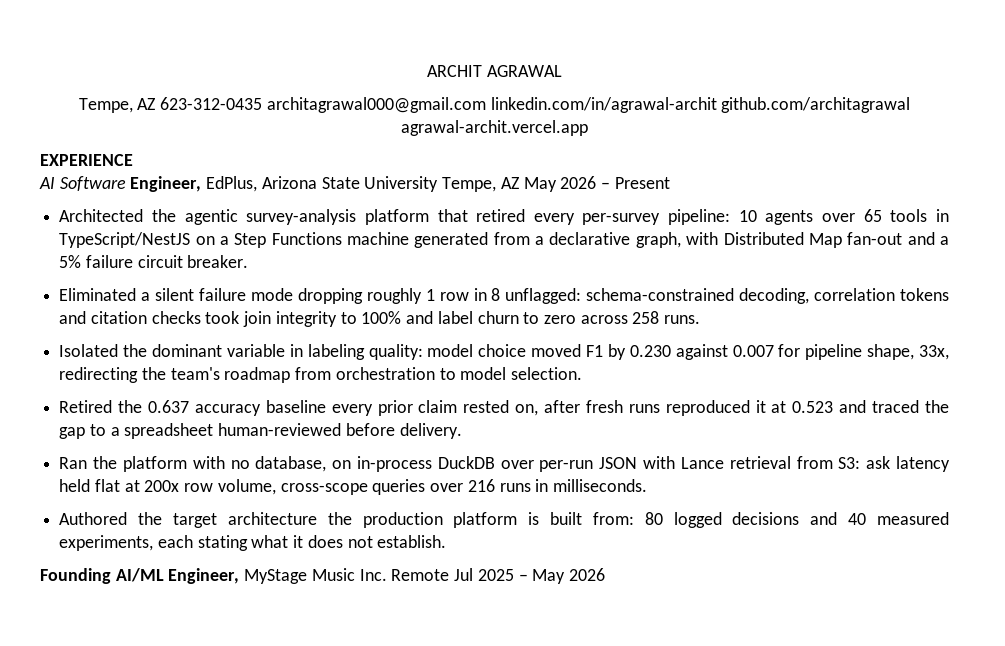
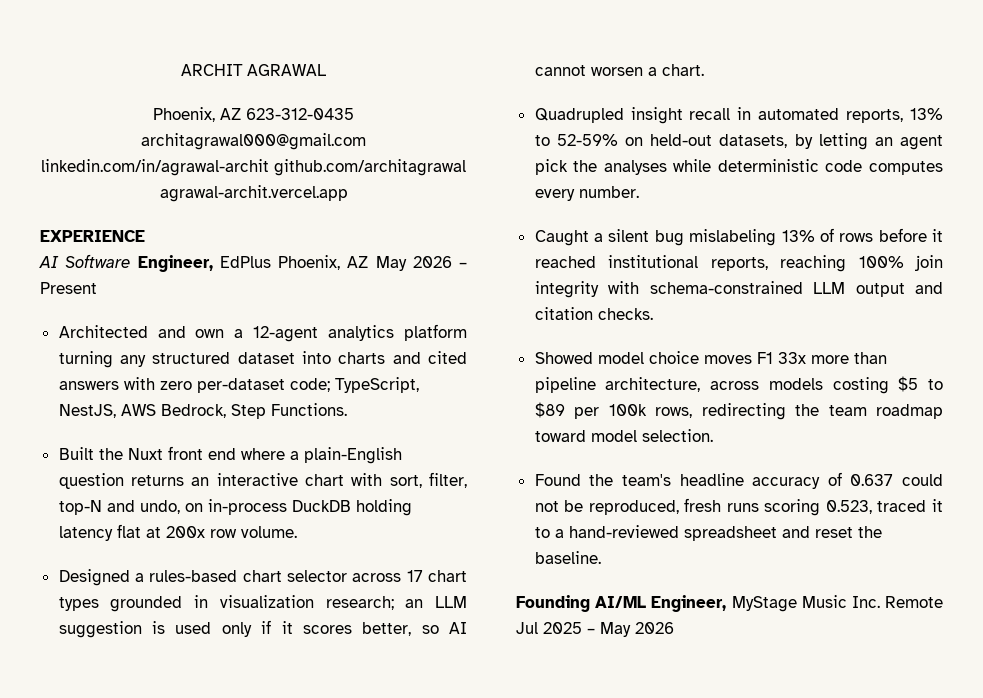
- Tempe, AZ 623-312-0435 architagrawal000@gmail.com linkedin.com/in/agrawal-archit github.com/architagrawal agrawal-archit.vercel.app
+ Phoenix, AZ 623-312-0435 architagrawal000@gmail.com linkedin.com/in/agrawal-archit github.com/architagrawal agrawal-archit.vercel.app
- AI Software Engineer, EdPlus, Arizona State University Tempe, AZ May 2026 – Present
+ AI Software Engineer, EdPlus Phoenix, AZ May 2026 – Present
- Architected the agentic survey-analysis platform that retired every per-survey pipeline: 10 agents over 65 tools in TypeScript/NestJS on a Step Functions machine generated from a declarative graph, with Distributed Map fan-out and a 5% failure circuit breaker.
- Eliminated a silent failure mode dropping roughly 1 row in 8 unflagged: schema-constrained decoding, correlation tokens and citation checks took join integrity to 100% and label churn to zero across 258 runs.
- Isolated the dominant variable in labeling quality: model choice moved F1 by 0.230 against 0.007 for pipeline shape, 33x, redirecting the team's roadmap from orchestration to model selection.
- Retired the 0.637 accuracy baseline every prior claim rested on, after fresh runs reproduced it at 0.523 and traced the gap to a spreadsheet human-reviewed before delivery.
- Ran the platform with no database, on in-process DuckDB over per-run JSON with Lance retrieval from S3: ask latency held flat at 200x row volume, cross-scope queries over 216 runs in milliseconds.
- Authored the target architecture the production platform is built from: 80 logged decisions and 40 measured experiments, each stating what it does not establish.
+ Architected and own a 12-agent analytics platform turning any structured dataset into charts and cited answers with zero per-dataset code; TypeScript, NestJS, AWS Bedrock, Step Functions.
+ Built the Nuxt front end where a plain-English question returns an interactive chart with sort, filter, top-N and undo, on in-process DuckDB holding latency flat at 200x row volume.
+ Designed a rules-based chart selector across 17 chart types grounded in visualization research; an LLM suggestion is used only if it scores better, so AI cannot worsen a chart.
+ Quadrupled insight recall in automated reports, 13% to 52-59% on held-out datasets, by letting an agent pick the analyses while deterministic code computes every number.
+ Caught a silent bug mislabeling 13% of rows before it reached institutional reports, reaching 100% join integrity with schema-constrained LLM output and citation checks.
+ Showed model choice moves F1 33x more than pipeline architecture, across models costing $5 to $89 per 100k rows, redirecting the team roadmap toward model selection.
+ Found the team's headline accuracy of 0.637 could not be reproduced, fresh runs scoring 0.523, traced it to a hand-reviewed spreadsheet and reset the baseline.

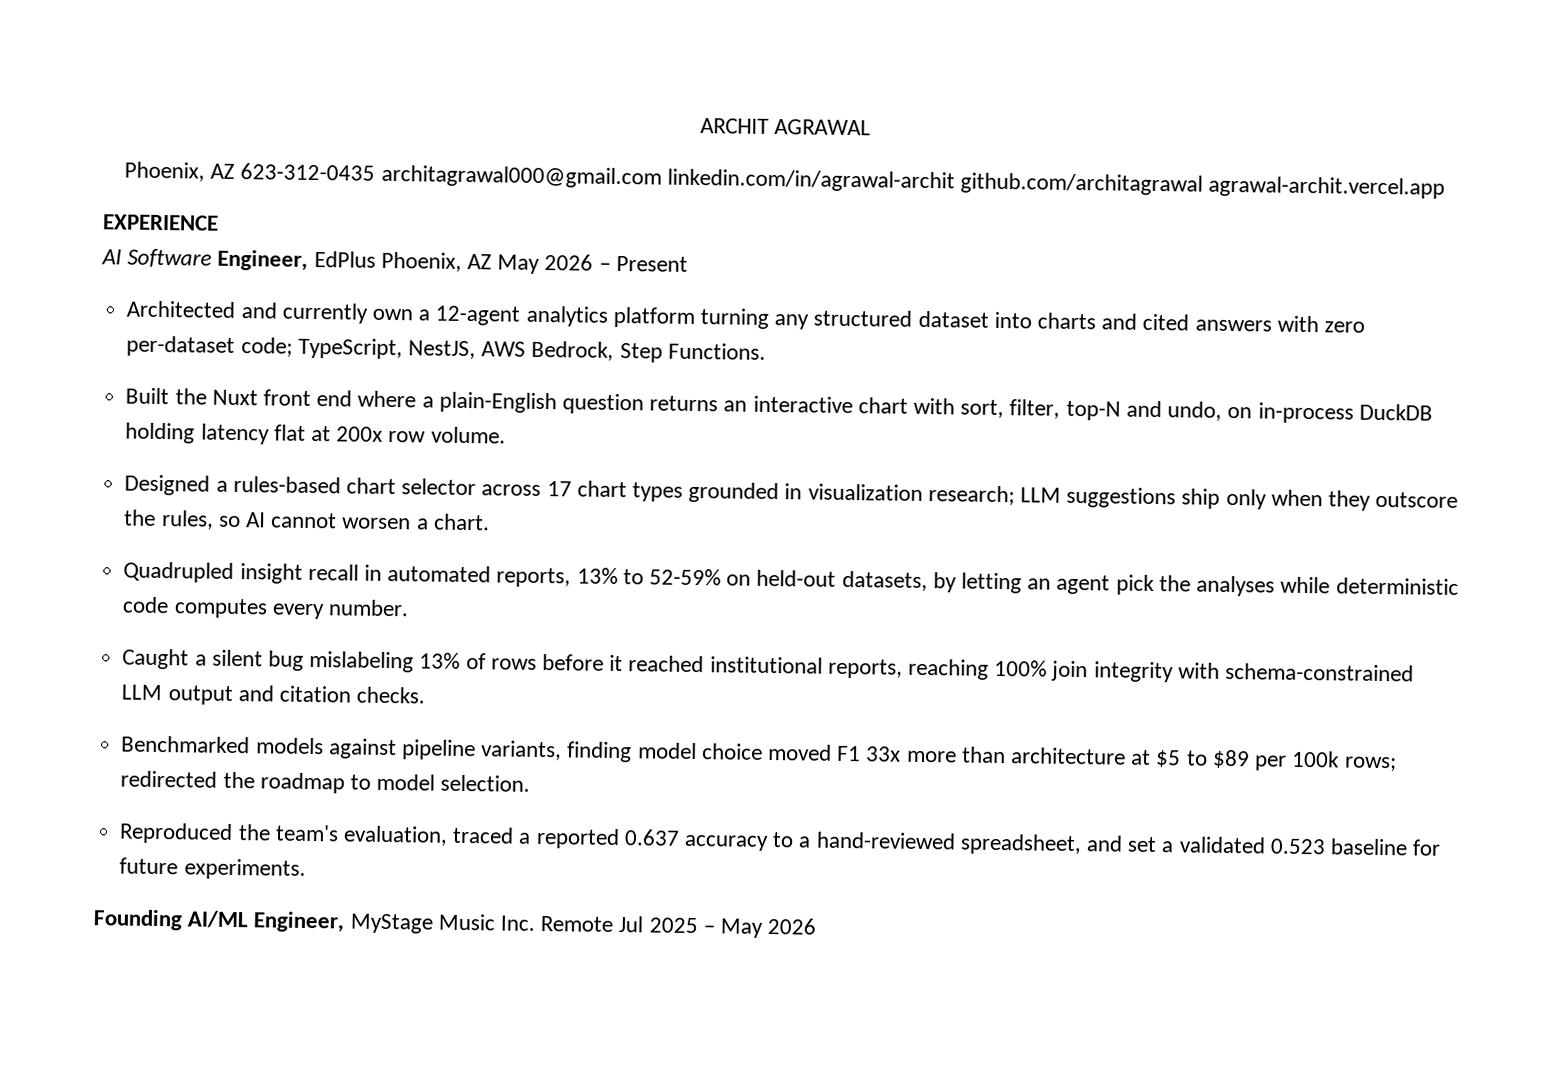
- Architected and own a 12-agent analytics platform turning any structured dataset into charts and cited answers with zero per-dataset code; TypeScript, NestJS, AWS Bedrock, Step Functions.
+ Architected and currently own a 12-agent analytics platform turning any structured dataset into charts and cited answers with zero per-dataset code; TypeScript, NestJS, AWS Bedrock, Step Functions.
- Designed a rules-based chart selector across 17 chart types grounded in visualization research; an LLM suggestion is used only if it scores better, so AI cannot worsen a chart.
+ Designed a rules-based chart selector across 17 chart types grounded in visualization research; LLM suggestions ship only when they outscore the rules, so AI cannot worsen a chart.
- Showed model choice moves F1 33x more than pipeline architecture, across models costing $5 to $89 per 100k rows, redirecting the team roadmap toward model selection.
+ Benchmarked models against pipeline variants, finding model choice moved F1 33x more than architecture at $5 to $89 per 100k rows; redirected the roadmap to model selection.
- Found the team's headline accuracy of 0.637 could not be reproduced, fresh runs scoring 0.523, traced it to a hand-reviewed spreadsheet and reset the baseline.
+ Reproduced the team's evaluation, traced a reported 0.637 accuracy to a hand-reviewed spreadsheet, and set a validated 0.523 baseline for future experiments.

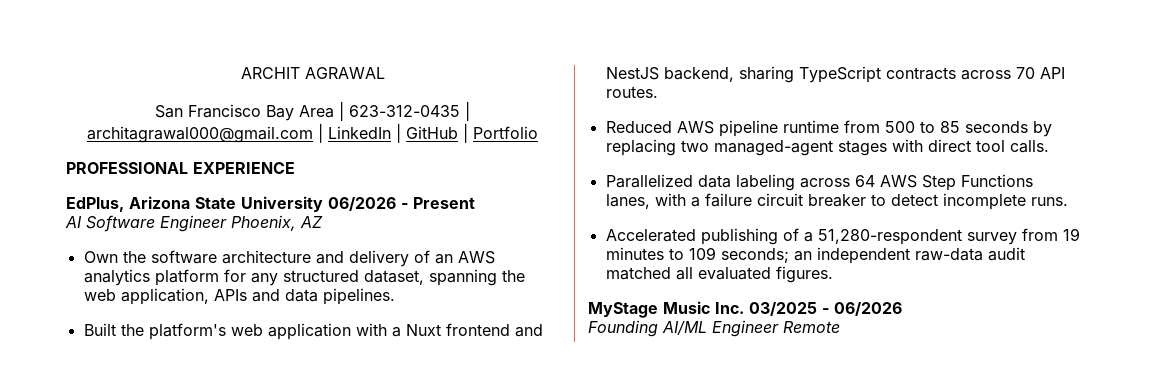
- Phoenix, AZ 623-312-0435 architagrawal000@gmail.com linkedin.com/in/agrawal-archit github.com/architagrawal agrawal-archit.vercel.app
- EXPERIENCE
+ San Francisco Bay Area | 623-312-0435 | architagrawal000@gmail.com | LinkedIn | GitHub | Portfolio
+ PROFESSIONAL EXPERIENCE
+ EdPlus, Arizona State University 06/2026 - Present
- AI Software Engineer, EdPlus Phoenix, AZ May 2026 – Present
- Architected and currently own a 12-agent analytics platform turning any structured dataset into charts and cited answers with zero per-dataset code; TypeScript, NestJS, AWS Bedrock, Step Functions.
- Built the Nuxt front end where a plain-English question returns an interactive chart with sort, filter, top-N and undo, on in-process DuckDB holding latency flat at 200x row volume.
- Designed a rules-based chart selector across 17 chart types grounded in visualization research; LLM suggestions ship only when they outscore the rules, so AI cannot worsen a chart.
- Quadrupled insight recall in automated reports, 13% to 52-59% on held-out datasets, by letting an agent pick the analyses while deterministic code computes every number.
- Caught a silent bug mislabeling 13% of rows before it reached institutional reports, reaching 100% join integrity with schema-constrained LLM output and citation checks.
- Benchmarked models against pipeline variants, finding model choice moved F1 33x more than architecture at $5 to $89 per 100k rows; redirected the roadmap to model selection.
- Reproduced the team's evaluation, traced a reported 0.637 accuracy to a hand-reviewed spreadsheet, and set a validated 0.523 baseline for future experiments.
- Founding AI/ML Engineer, MyStage Music Inc. Remote Jul 2025 – May 2026
+ AI Software Engineer Phoenix, AZ
+ Own the software architecture and delivery of an AWS analytics platform for any structured dataset, spanning the web application, APIs and data pipelines.
+ Built the platform's web application with a Nuxt frontend and NestJS backend, sharing TypeScript contracts across 70 API routes.
+ Reduced AWS pipeline runtime from 500 to 85 seconds by replacing two managed-agent stages with direct tool calls.
+ Parallelized data labeling across 64 AWS Step Functions lanes, with a failure circuit breaker to detect incomplete runs.
+ Accelerated publishing of a 51,280-respondent survey from 19 minutes to 109 seconds; an independent raw-data audit matched all evaluated figures.
+ MyStage Music Inc. 03/2025 - 06/2026
+ Founding AI/ML Engineer Remote

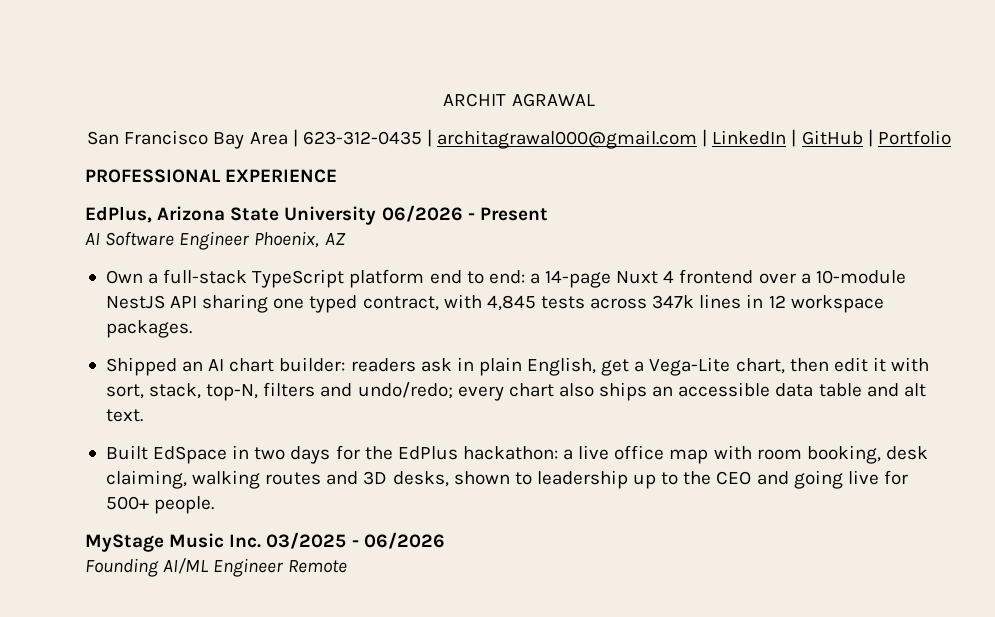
- Own the software architecture and delivery of an AWS analytics platform for any structured dataset, spanning the web application, APIs and data pipelines.
- Built the platform's web application with a Nuxt frontend and NestJS backend, sharing TypeScript contracts across 70 API routes.
- Reduced AWS pipeline runtime from 500 to 85 seconds by replacing two managed-agent stages with direct tool calls.
- Parallelized data labeling across 64 AWS Step Functions lanes, with a failure circuit breaker to detect incomplete runs.
- Accelerated publishing of a 51,280-respondent survey from 19 minutes to 109 seconds; an independent raw-data audit matched all evaluated figures.
+ Own a full-stack TypeScript platform end to end: a 14-page Nuxt 4 frontend over a 10-module NestJS API sharing one typed contract, with 4,845 tests across 347k lines in 12 workspace packages.
+ Shipped an AI chart builder: readers ask in plain English, get a Vega-Lite chart, then edit it with sort, stack, top-N, filters and undo/redo; every chart also ships an accessible data table and alt text.
+ Built EdSpace in two days for the EdPlus hackathon: a live office map with room booking, desk claiming, walking routes and 3D desks, shown to leadership up to the CEO and going live for 500+ people.

